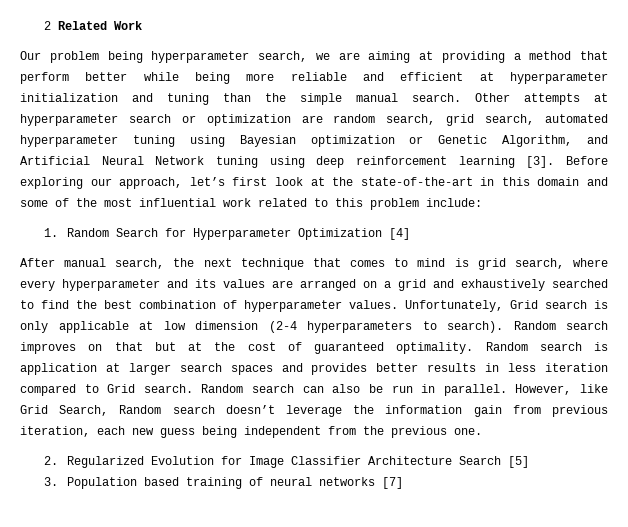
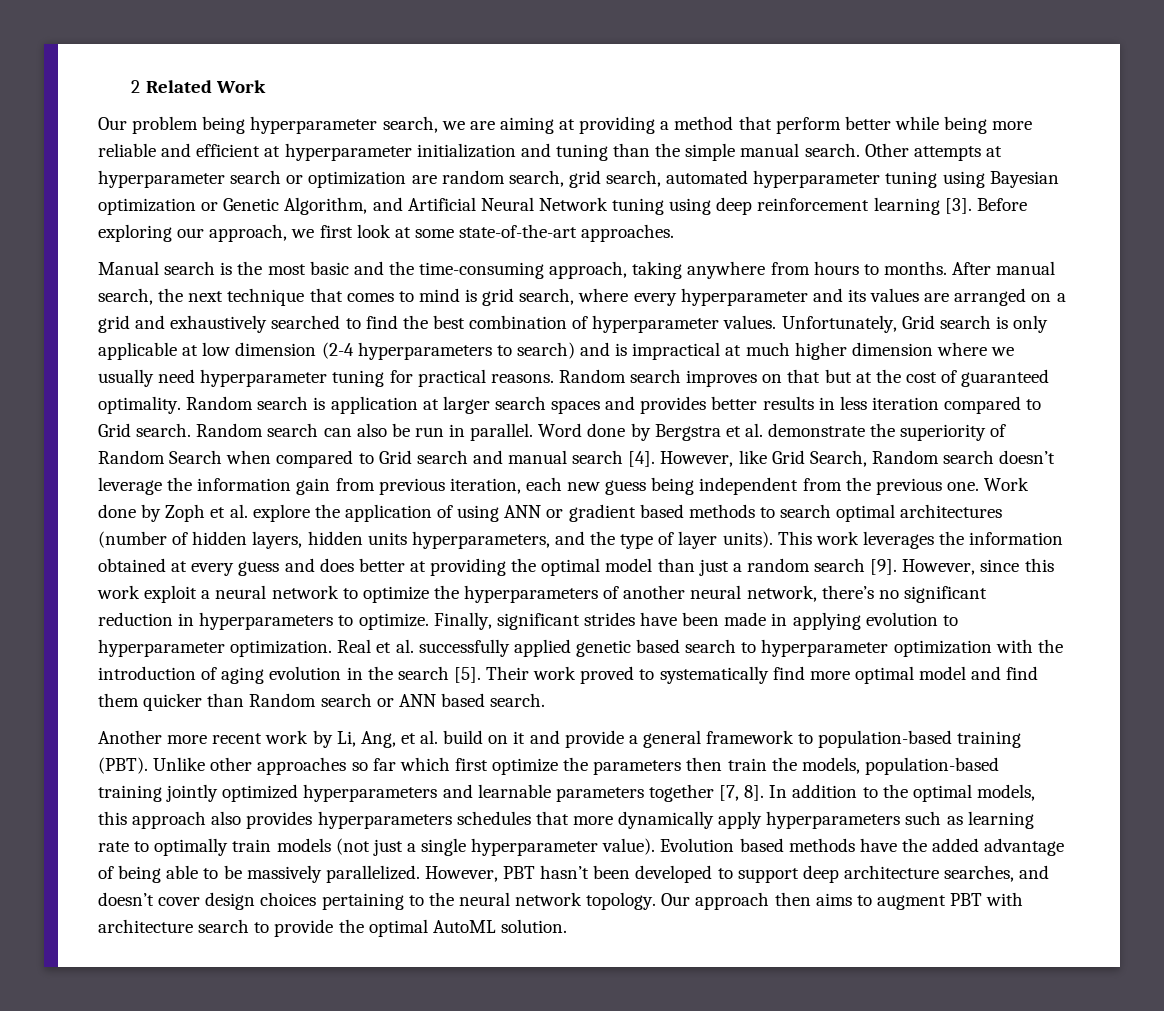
- Before exploring our approach, let’s first look at the state-of-the-art in this domain and some of the most influential work related to this problem include:
- 1. Random Search for Hyperparameter Optimization [4]
- After manual search, the next technique that comes to mind is grid search, where every hyperparameter and its values are arranged on a grid and exhaustively searched to find the best combination of hyperparameter values.
+ Before exploring our approach, we first look at some state-of-the-art approaches.
+ Manual search is the most basic and the time-consuming approach, taking anywhere from hours to months. After manual search, the next technique that comes to mind is grid search, where every hyperparameter and its values are arranged on a grid and exhaustively searched to find the best combination of hyperparameter values.
- Unfortunately, Grid search is only applicable at low dimension (2-4 hyperparameters to search).
+ Unfortunately, Grid search is only applicable at low dimension (2-4 hyperparameters to search) and is impractical at much higher dimension where we usually need hyperparameter tuning for practical reasons.
+ Word done by Bergstra et al. demonstrate the superiority of Random Search when compared to Grid search and manual search [4].
- However, like Grid Search, Random search doesn’t leverage the information gain from previous iteration, each new guess being independent from the previous one.
- 2. Regularized Evolution for Image Classifier Architecture Search [5]
- 3. Population based training of neural networks [7]
+ However, like Grid Search, Random search doesn’t leverage the information gain from previous iteration, each new guess being independent from the previous one. Work done by Zoph et al. explore the application of using ANN or gradient based methods to search optimal architectures (number of hidden layers, hidden units hyperparameters, and the type of layer units). This work leverages the information obtained at every guess and does better at providing the optimal model than just a random search [9]. However, since this work exploit a neural network to optimize the hyperparameters of another neural network, there’s no significant reduction in hyperparameters to optimize. Finally, significant strides have been made in applying evolution to hyperparameter optimization. Real et al. successfully applied genetic based search to hyperparameter optimization with the introduction of aging evolution in the search [5]. Their work proved to systematically find more optimal model and find them quicker than Random search or ANN based search.
+ Another more recent work by Li, Ang, et al. build on it and provide a general framework to population-based training (PBT). Unlike other approaches so far which first optimize the parameters then train the models, population-based training jointly optimized hyperparameters and learnable parameters together [7, 8]. In addition to the optimal models, this approach also provides hyperparameters schedules that more dynamically apply hyperparameters such as learning rate to optimally train models (not just a single hyperparameter value). Evolution based methods have the added advantage of being able to be massively parallelized. However, PBT hasn’t been developed to support deep architecture searches, and doesn’t cover design choices pertaining to the neural network topology. Our approach then aims to augment PBT with architecture search to provide the optimal AutoML solution.

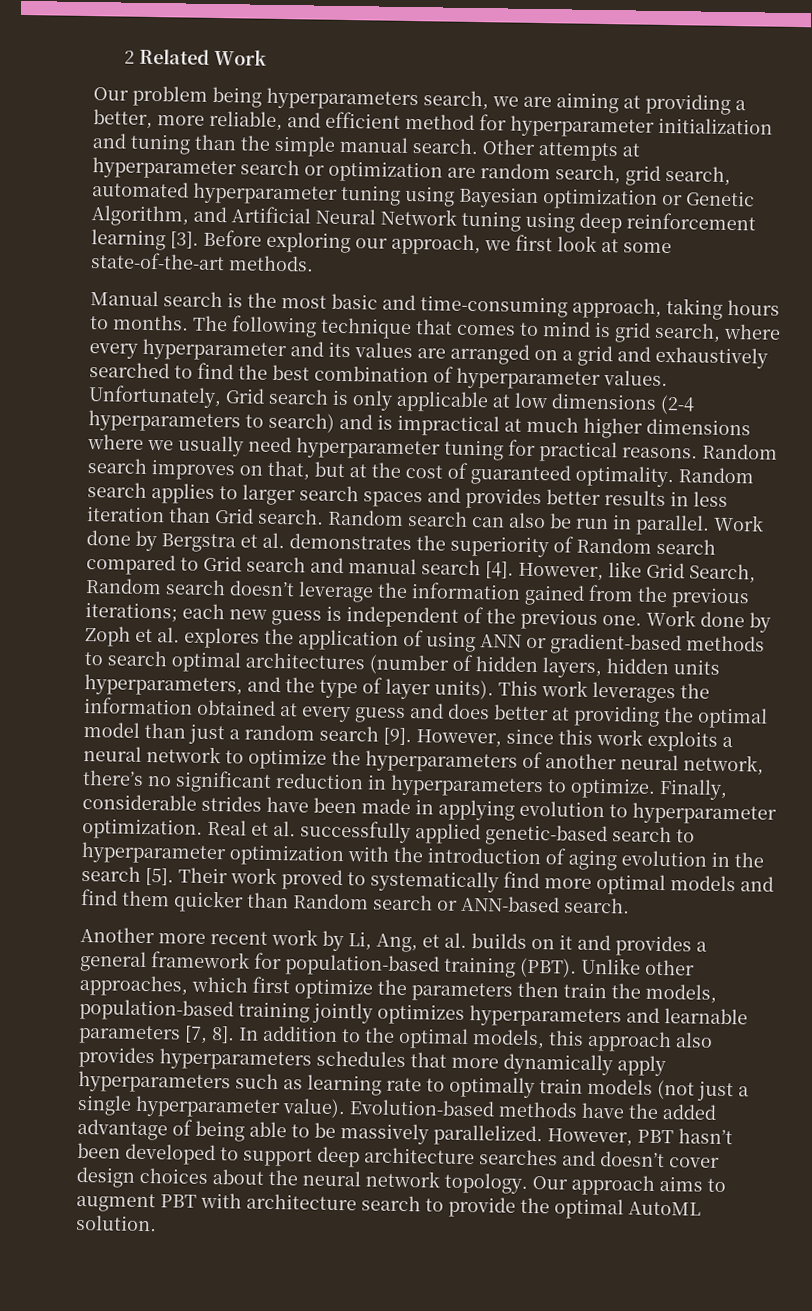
- Our problem being hyperparameter search, we are aiming at providing a method that perform better while being more reliable and efficient at hyperparameter initialization and tuning than the simple manual search.
+ Our problem being hyperparameters search, we are aiming at providing a better, more reliable, and efficient method for hyperparameter initialization and tuning than the simple manual search.
- Before exploring our approach, we first look at some state-of-the-art approaches.
+ Before exploring our approach, we first look at some state-of-the-art methods.
- Manual search is the most basic and the time-consuming approach, taking anywhere from hours to months.
+ Manual search is the most basic and time-consuming approach, taking hours to months.
- After manual search, the next technique that comes to mind is grid search, where every hyperparameter and its values are arranged on a grid and exhaustively searched to find the best combination of hyperparameter values.
+ The following technique that comes to mind is grid search, where every hyperparameter and its values are arranged on a grid and exhaustively searched to find the best combination of hyperparameter values.
- Unfortunately, Grid search is only applicable at low dimension (2-4 hyperparameters to search) and is impractical at much higher dimension where we usually need hyperparameter tuning for practical reasons.
+ Unfortunately, Grid search is only applicable at low dimensions (2-4 hyperparameters to search) and is impractical at much higher dimensions where we usually need hyperparameter tuning for practical reasons.
- Random search improves on that but at the cost of guaranteed optimality.
+ Random search improves on that, but at the cost of guaranteed optimality.
- Random search is application at larger search spaces and provides better results in less iteration compared to Grid search.
+ Random search applies to larger search spaces and provides better results in less iteration than Grid search.
- Word done by Bergstra et al. demonstrate the superiority of Random Search when compared to Grid search and manual search [4].
+ Work done by Bergstra et al. demonstrates the superiority of Random search compared to Grid search and manual search [4].
- However, like Grid Search, Random search doesn’t leverage the information gain from previous iteration, each new guess being independent from the previous one.
+ However, like Grid Search, Random search doesn’t leverage the information gained from the previous iterations; each new guess is independent of the previous one.
- Work done by Zoph et al. explore the application of using ANN or gradient based methods to search optimal architectures (number of hidden layers, hidden units hyperparameters, and the type of layer units).
+ Work done by Zoph et al. explores the application of using ANN or gradient-based methods to search optimal architectures (number of hidden layers, hidden units hyperparameters, and the type of layer units).
- However, since this work exploit a neural network to optimize the hyperparameters of another neural network, there’s no significant reduction in hyperparameters to optimize.
+ However, since this work exploits a neural network to optimize the hyperparameters of another neural network, there’s no significant reduction in hyperparameters to optimize.
- Finally, significant strides have been made in applying evolution to hyperparameter optimization.
+ Finally, considerable strides have been made in applying evolution to hyperparameter optimization.
- Real et al. successfully applied genetic based search to hyperparameter optimization with the introduction of aging evolution in the search [5].
+ Real et al. successfully applied genetic-based search to hyperparameter optimization with the introduction of aging evolution in the search [5].
- Their work proved to systematically find more optimal model and find them quicker than Random search or ANN based search.
+ Their work proved to systematically find more optimal models and find them quicker than Random search or ANN-based search.
- Another more recent work by Li, Ang, et al. build on it and provide a general framework to population-based training (PBT).
+ Another more recent work by Li, Ang, et al. builds on it and provides a general framework for population-based training (PBT).
- Unlike other approaches so far which first optimize the parameters then train the models, population-based training jointly optimized hyperparameters and learnable parameters together [7, 8].
+ Unlike other approaches, which first optimize the parameters then train the models, population-based training jointly optimizes hyperparameters and learnable parameters [7, 8].
- Evolution based methods have the added advantage of being able to be massively parallelized.
+ Evolution-based methods have the added advantage of being able to be massively parallelized.
- However, PBT hasn’t been developed to support deep architecture searches, and doesn’t cover design choices pertaining to the neural network topology.
+ However, PBT hasn’t been developed to support deep architecture searches and doesn’t cover design choices about the neural network topology.
- Our approach then aims to augment PBT with architecture search to provide the optimal AutoML solution.
+ Our approach aims to augment PBT with architecture search to provide the optimal AutoML solution.

